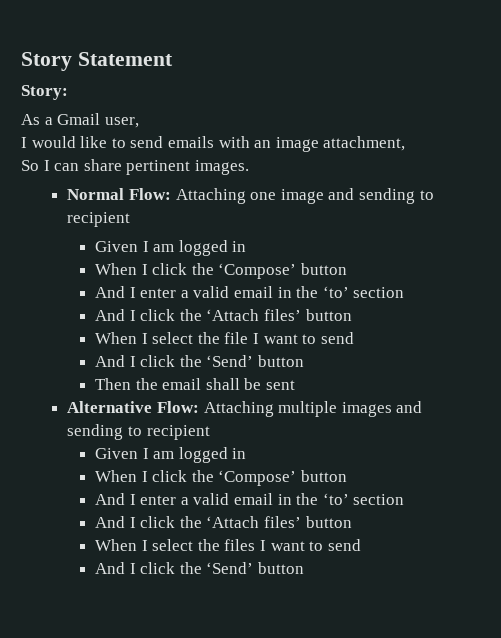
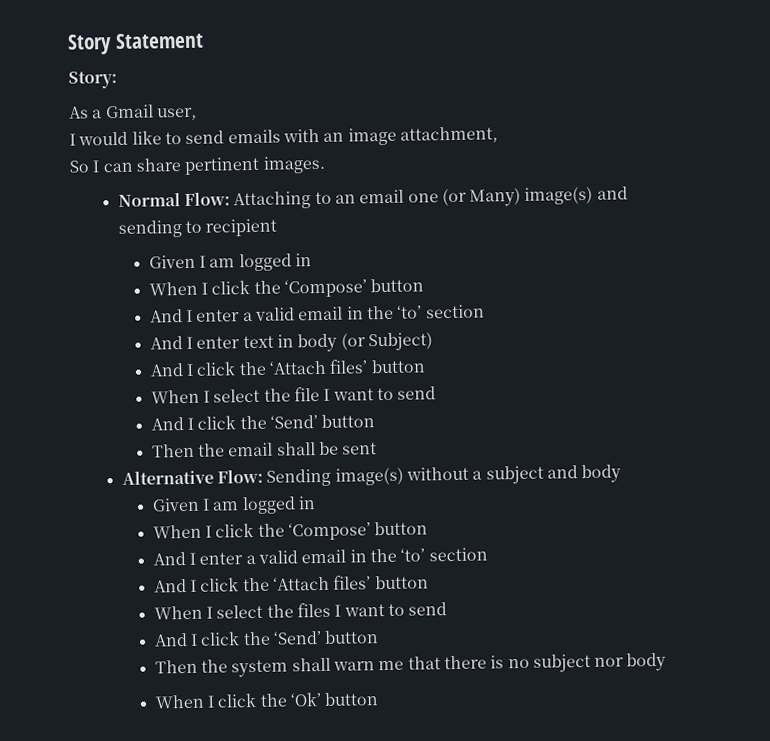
- Normal Flow: Attaching one image and sending to recipient
+ Normal Flow: Attaching to an email one (or Many) image(s) and sending to recipient
+ And I enter text in body (or Subject)
- Alternative Flow: Attaching multiple images and sending to recipient
+ Alternative Flow: Sending image(s) without a subject and body
+ Then the system shall warn me that there is no subject nor body
+ When I click the ‘Ok’ button

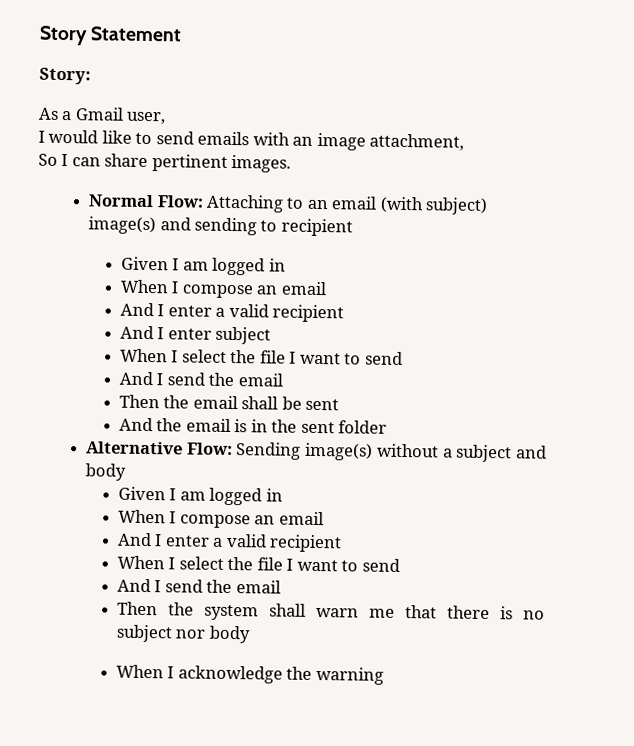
- Normal Flow: Attaching to an email one (or Many) image(s) and sending to recipient
+ Normal Flow: Attaching to an email (with subject) image(s) and sending to recipient
  Given I am logged in
- When I click the ‘Compose’ button
- And I enter a valid email in the ‘to’ section
- And I enter text in body (or Subject)
- And I click the ‘Attach files’ button
+ When I compose an email
+ And I enter a valid recipient
+ And I enter subject
  When I select the file I want to send
- And I click the ‘Send’ button
+ And I send the email
+ And the email is in the sent folder
  Alternative Flow: Sending image(s) without a subject and body
  Given I am logged in
- When I click the ‘Compose’ button
- And I enter a valid email in the ‘to’ section
- And I click the ‘Attach files’ button
- When I select the files I want to send
- And I click the ‘Send’ button
+ When I compose an email
+ And I enter a valid recipient
+ When I select the file I want to send
+ And I send the email
- When I click the ‘Ok’ button
+ When I acknowledge the warning

